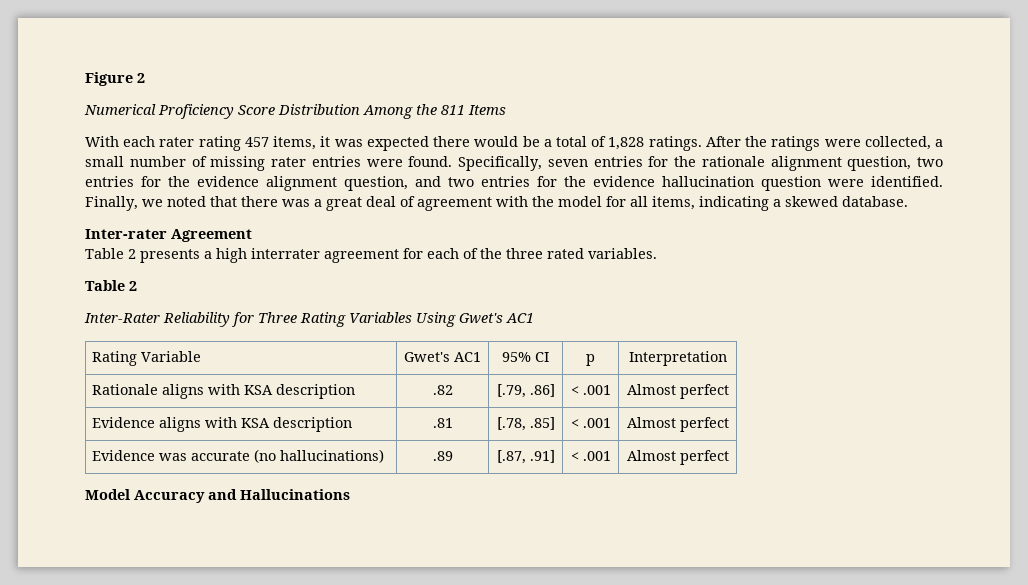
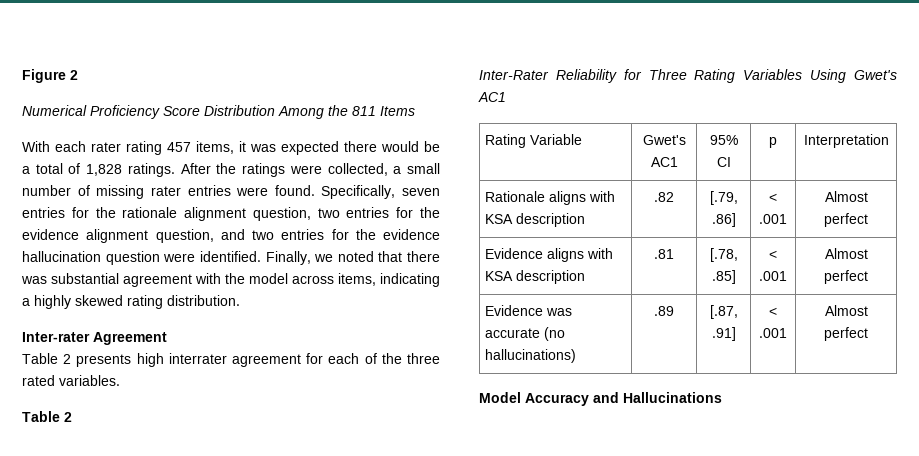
- Finally, we noted that there was a great deal of agreement with the model for all items, indicating a skewed database.
+ Finally, we noted that there was substantial agreement with the model across items, indicating a highly skewed rating distribution.
- Table 2 presents a high interrater agreement for each of the three rated variables.
+ Table 2 presents high interrater agreement for each of the three rated variables.

